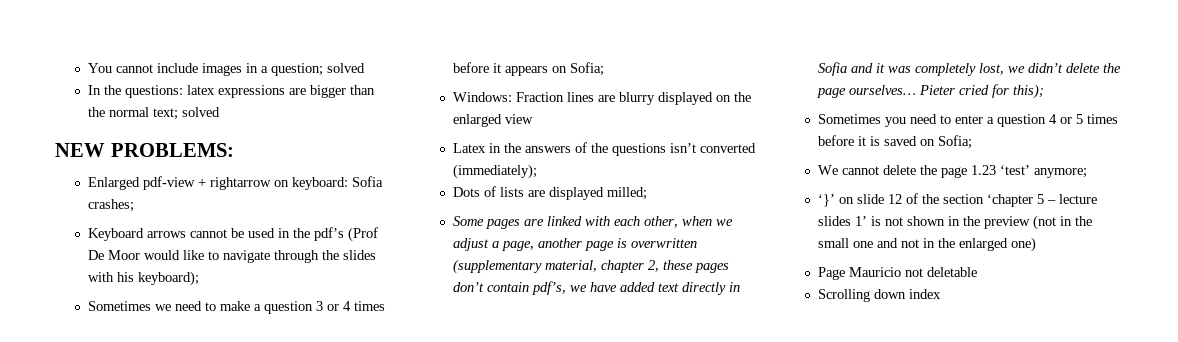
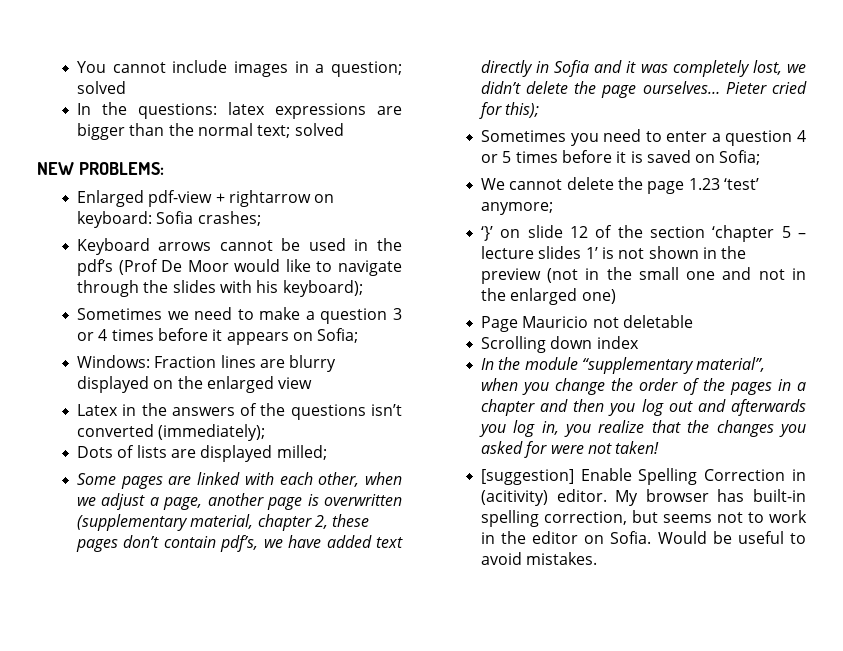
+ In the module “supplementary material”, when you change the order of the pages in a chapter and then you log out and afterwards you log in, you realize that the changes you asked for were not taken!
+ [suggestion] Enable Spelling Correction in (acitivity) editor. My browser has built-in spelling correction, but seems not to work in the editor on Sofia. Would be useful to avoid mistakes.

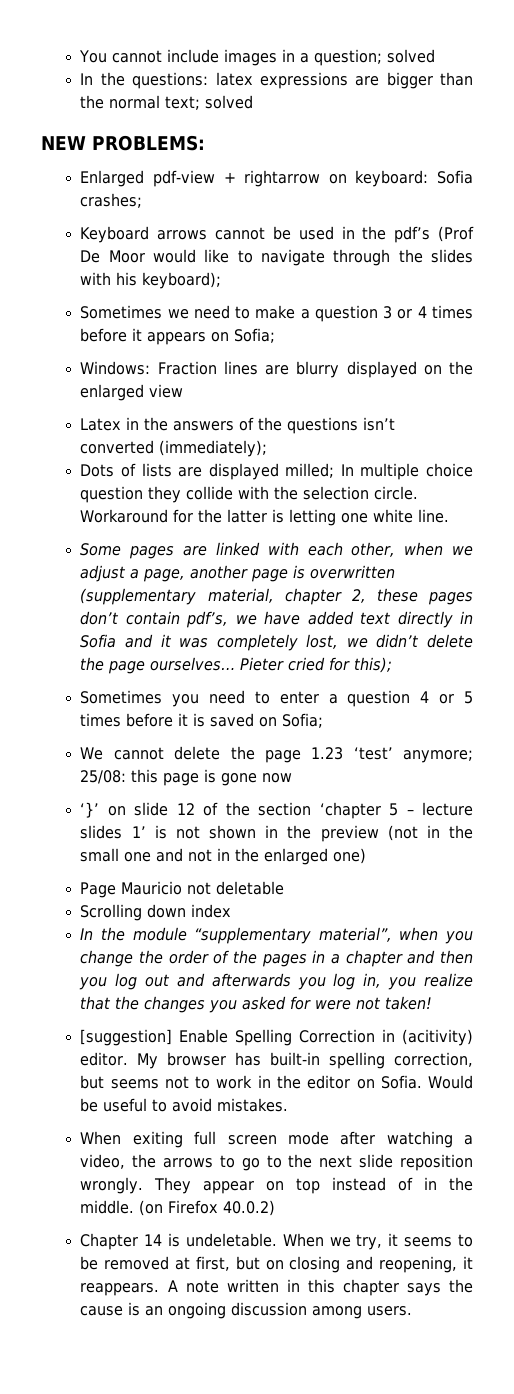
- Dots of lists are displayed milled;
+ Dots of lists are displayed milled; In multiple choice question they collide with the selection circle. Workaround for the latter is letting one white line.
- We cannot delete the page 1.23 ‘test’ anymore;
+ We cannot delete the page 1.23 ‘test’ anymore; 25/08: this page is gone now
+ When exiting full screen mode after watching a video, the arrows to go to the next slide reposition wrongly. They appear on top instead of in the middle. (on Firefox 40.0.2)
+ Chapter 14 is undeletable. When we try, it seems to be removed at first, but on closing and reopening, it reappears. A note written in this chapter says the cause is an ongoing discussion among users.

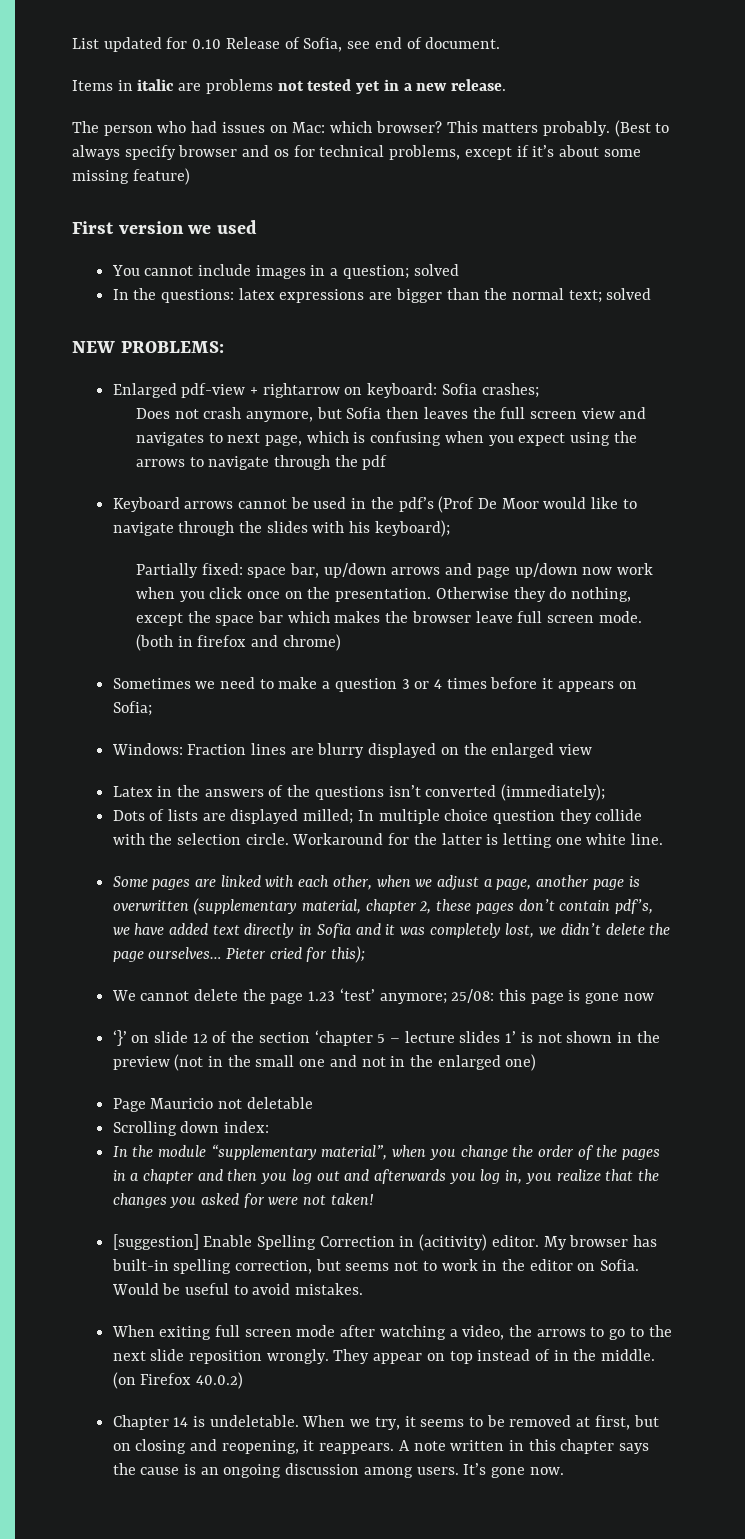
+ List updated for 0.10 Release of Sofia, see end of document.
+ Items in italic are problems not tested yet in a new release.
+ The person who had issues on Mac: which browser? This matters probably. (Best to always specify browser and os for technical problems, except if it’s about some missing feature)
+ First version we used
+ Does not crash anymore, but Sofia then leaves the full screen view and navigates to next page, which is confusing when you expect using the arrows to navigate through the pdf
+ Partially fixed: space bar, up/down arrows and page up/down now work when you click once on the presentation. Otherwise they do nothing, except the space bar which makes the browser leave full screen mode. (both in firefox and chrome)
- Sometimes you need to enter a question 4 or 5 times before it is saved on Sofia;
- Scrolling down index
+ Scrolling down index:
+ It’s gone now.

